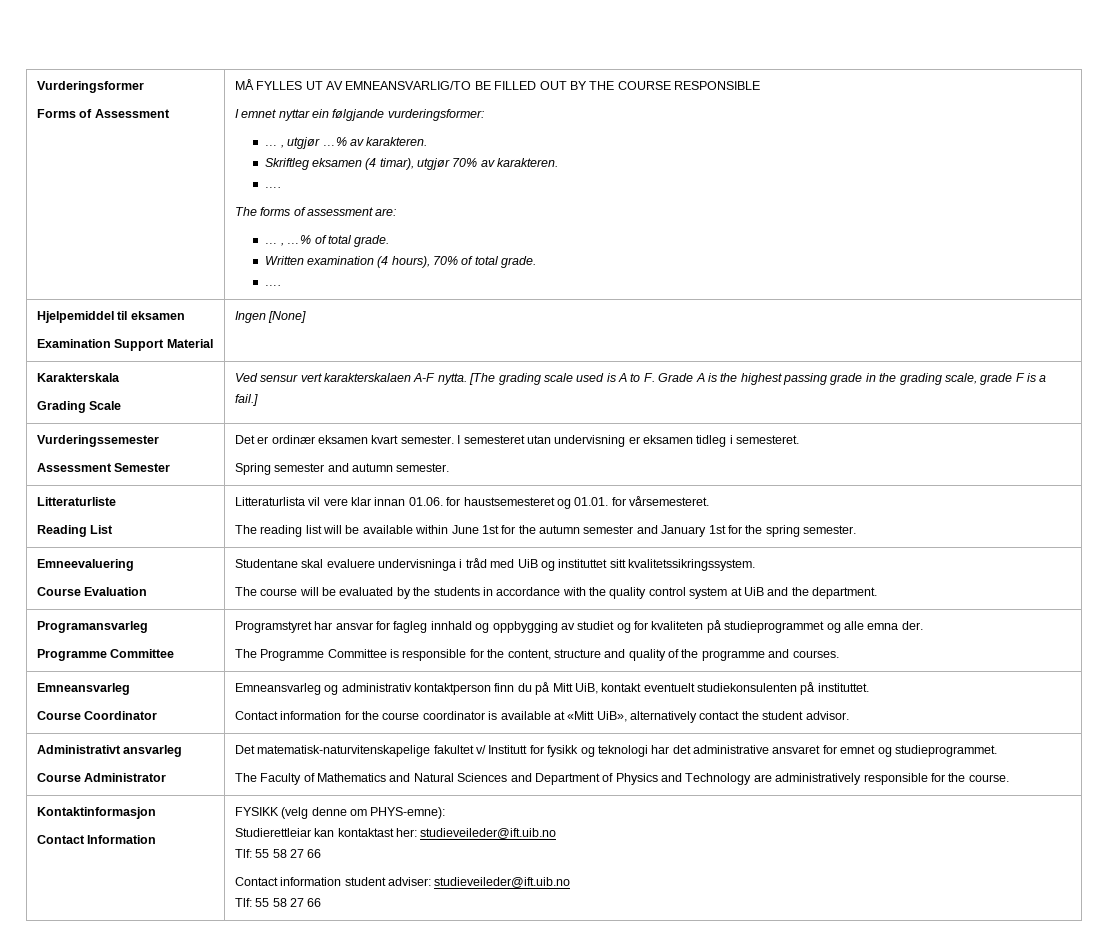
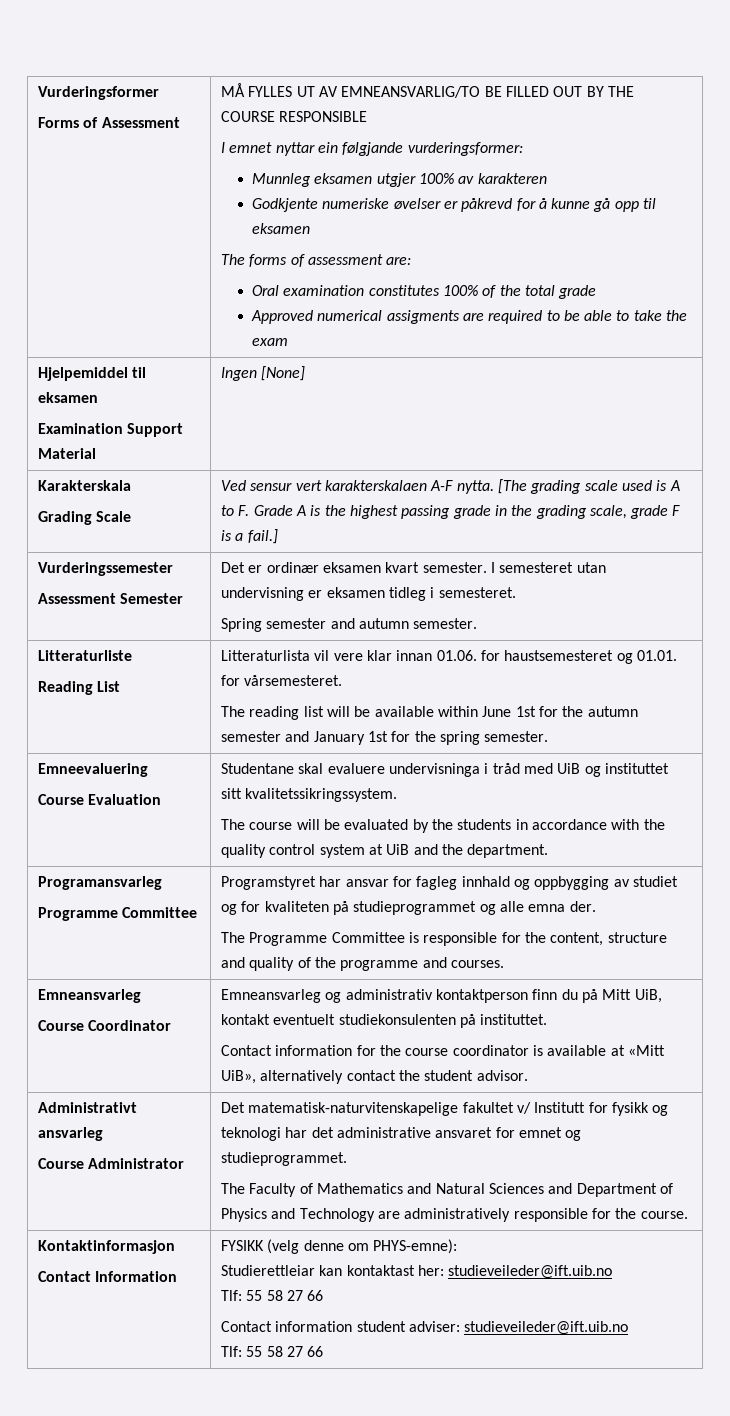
- … , utgjør …% av karakteren.
- Skriftleg eksamen (4 timar), utgjør 70% av karakteren.
- ….
+ Munnleg eksamen utgjer 100% av karakteren
+ Godkjente numeriske øvelser er påkrevd for å kunne gå opp til eksamen
- … , …% of total grade.
- Written examination (4 hours), 70% of total grade.
- ….
+ Oral examination constitutes 100% of the total grade
+ Approved numerical assigments are required to be able to take the exam

